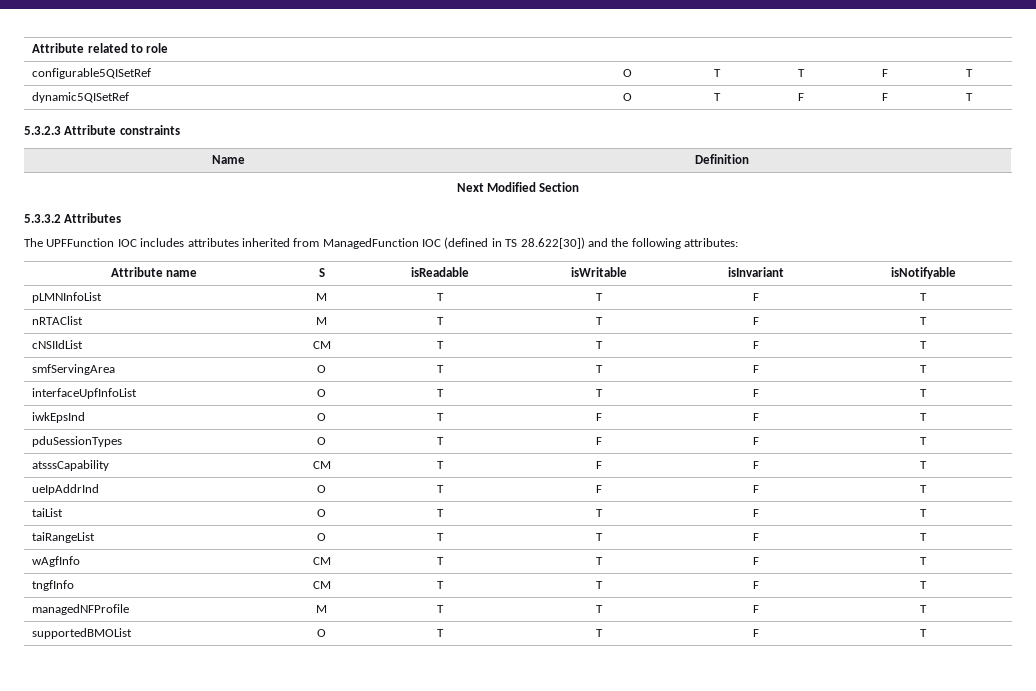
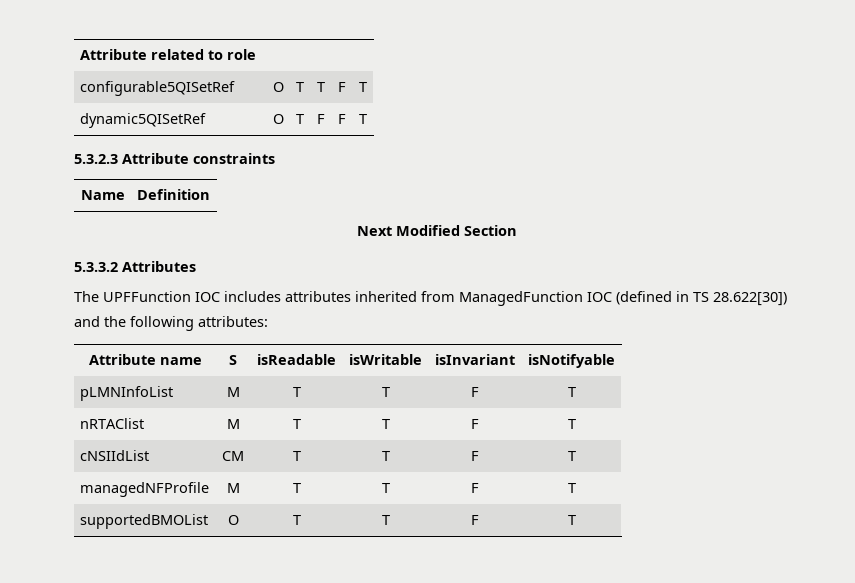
- smfServingArea | O | T | T | F | T
- interfaceUpfInfoList | O | T | T | F | T
- iwkEpsInd | O | T | F | F | T
- pduSessionTypes | O | T | F | F | T
- atsssCapability | CM | T | F | F | T
- ueIpAddrInd | O | T | F | F | T
- taiList | O | T | T | F | T
- taiRangeList | O | T | T | F | T
- wAgfInfo | CM | T | T | F | T
- tngfInfo | CM | T | T | F | T

